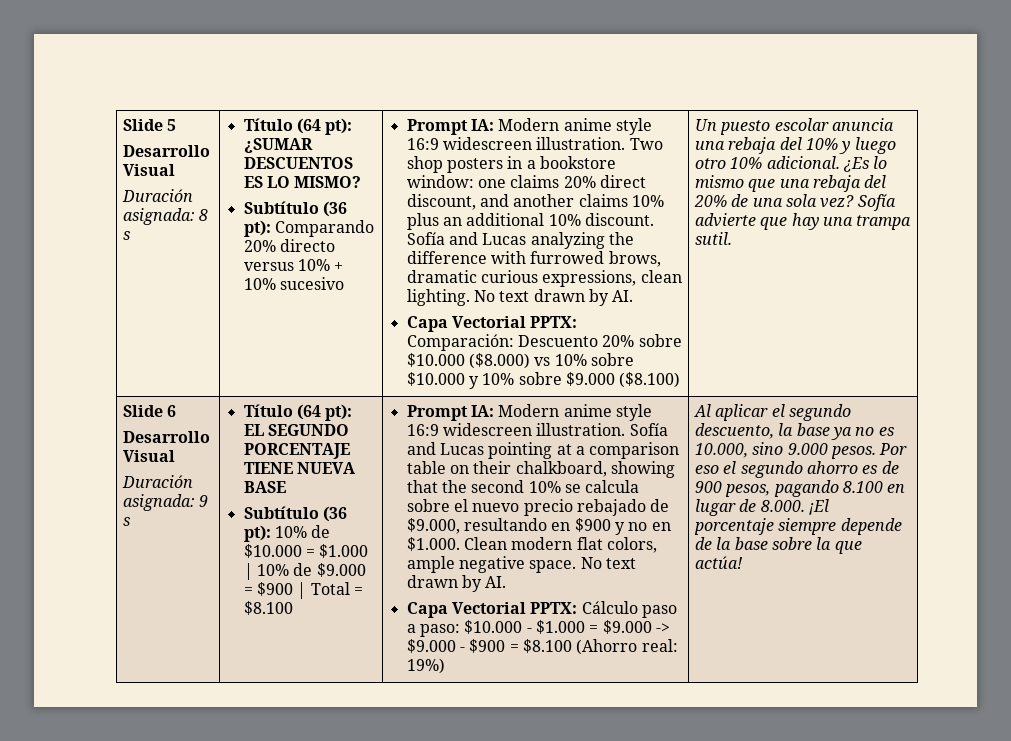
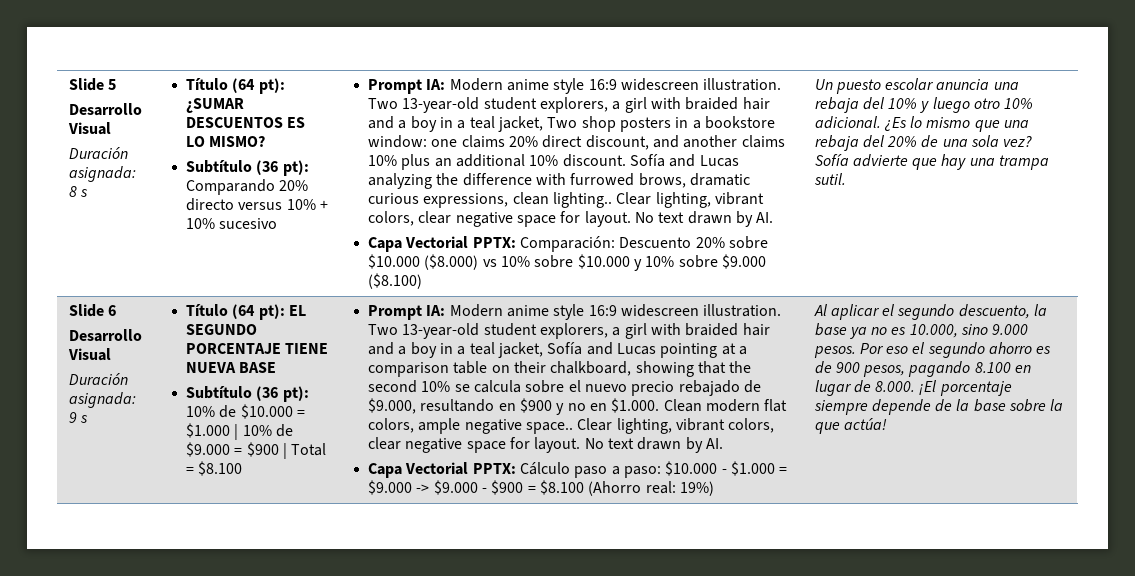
- Two shop posters in a bookstore window: one claims 20% direct discount, and another claims 10% plus an additional 10% discount.
+ Two 13-year-old student explorers, a girl with braided hair and a boy in a teal jacket, Two shop posters in a bookstore window: one claims 20% direct discount, and another claims 10% plus an additional 10% discount.
- Sofía and Lucas analyzing the difference with furrowed brows, dramatic curious expressions, clean lighting.
+ Sofía and Lucas analyzing the difference with furrowed brows, dramatic curious expressions, clean lighting.. Clear lighting, vibrant colors, clear negative space for layout.
- Sofía and Lucas pointing at a comparison table on their chalkboard, showing that the second 10% se calcula sobre el nuevo precio rebajado de $9.000, resultando en $900 y no en $1.000. Clean modern flat colors, ample negative space.
+ Two 13-year-old student explorers, a girl with braided hair and a boy in a teal jacket, Sofía and Lucas pointing at a comparison table on their chalkboard, showing that the second 10% se calcula sobre el nuevo precio rebajado de $9.000, resultando en $900 y no en $1.000. Clean modern flat colors, ample negative space.. Clear lighting, vibrant colors, clear negative space for layout.

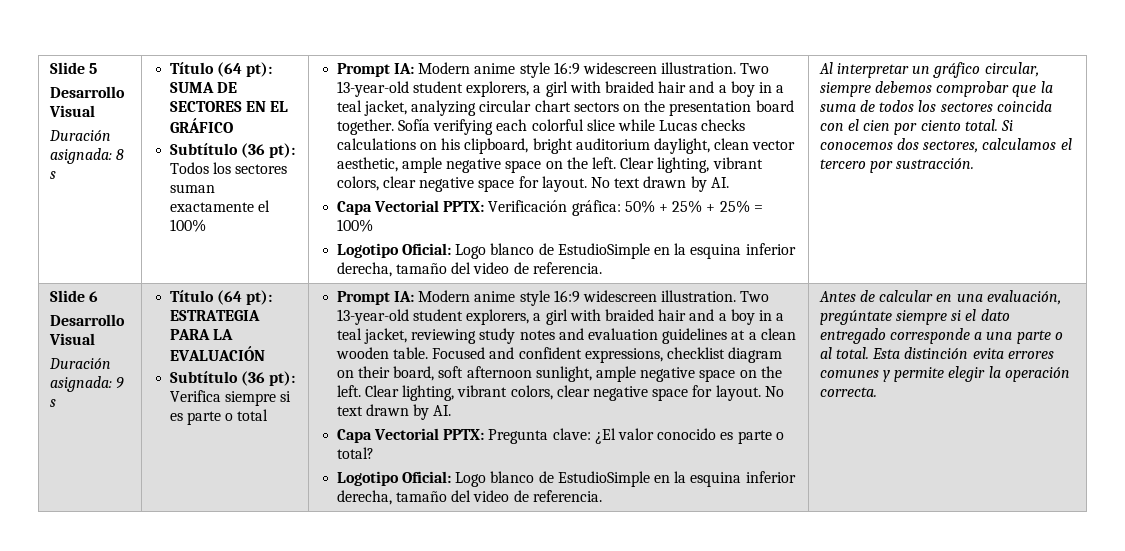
- Título (64 pt): ¿SUMAR DESCUENTOS ES LO MISMO?
- Subtítulo (36 pt): Comparando 20% directo versus 10% + 10% sucesivo
+ Título (64 pt): SUMA DE SECTORES EN EL GRÁFICO
+ Subtítulo (36 pt): Todos los sectores suman exactamente el 100%
- Two 13-year-old student explorers, a girl with braided hair and a boy in a teal jacket, Two shop posters in a bookstore window: one claims 20% direct discount, and another claims 10% plus an additional 10% discount. Sofía and Lucas analyzing the difference with furrowed brows, dramatic curious expressions, clean lighting..
+ Two 13-year-old student explorers, a girl with braided hair and a boy in a teal jacket, analyzing circular chart sectors on the presentation board together. Sofía verifying each colorful slice while Lucas checks calculations on his clipboard, bright auditorium daylight, clean vector aesthetic, ample negative space on the left.
- Capa Vectorial PPTX: Comparación: Descuento 20% sobre $10.000 ($8.000) vs 10% sobre $10.000 y 10% sobre $9.000 ($8.100) | Un puesto escolar anuncia una rebaja del 10% y luego otro 10% adicional. ¿Es lo mismo que una rebaja del 20% de una sola vez? Sofía advierte que hay una trampa sutil.
+ Capa Vectorial PPTX: Verificación gráfica: 50% + 25% + 25% = 100%
+ Logotipo Oficial: Logo blanco de EstudioSimple en la esquina inferior derecha, tamaño del video de referencia. | Al interpretar un gráfico circular, siempre debemos comprobar que la suma de todos los sectores coincida con el cien por ciento total. Si conocemos dos sectores, calculamos el tercero por sustracción.
- Título (64 pt): EL SEGUNDO PORCENTAJE TIENE NUEVA BASE
- Subtítulo (36 pt): 10% de $10.000 = $1.000 | 10% de $9.000 = $900 | Total = $8.100
+ Título (64 pt): ESTRATEGIA PARA LA EVALUACIÓN
+ Subtítulo (36 pt): Verifica siempre si es parte o total
- Two 13-year-old student explorers, a girl with braided hair and a boy in a teal jacket, Sofía and Lucas pointing at a comparison table on their chalkboard, showing that the second 10% se calcula sobre el nuevo precio rebajado de $9.000, resultando en $900 y no en $1.000. Clean modern flat colors, ample negative space..
+ Two 13-year-old student explorers, a girl with braided hair and a boy in a teal jacket, reviewing study notes and evaluation guidelines at a clean wooden table. Focused and confident expressions, checklist diagram on their board, soft afternoon sunlight, ample negative space on the left.
- Capa Vectorial PPTX: Cálculo paso a paso: $10.000 - $1.000 = $9.000 -> $9.000 - $900 = $8.100 (Ahorro real: 19%) | Al aplicar el segundo descuento, la base ya no es 10.000, sino 9.000 pesos. Por eso el segundo ahorro es de 900 pesos, pagando 8.100 en lugar de 8.000. ¡El porcentaje siempre depende de la base sobre la que actúa!
+ Capa Vectorial PPTX: Pregunta clave: ¿El valor conocido es parte o total?
+ Logotipo Oficial: Logo blanco de EstudioSimple en la esquina inferior derecha, tamaño del video de referencia. | Antes de calcular en una evaluación, pregúntate siempre si el dato entregado corresponde a una parte o al total. Esta distinción evita errores comunes y permite elegir la operación correcta.

